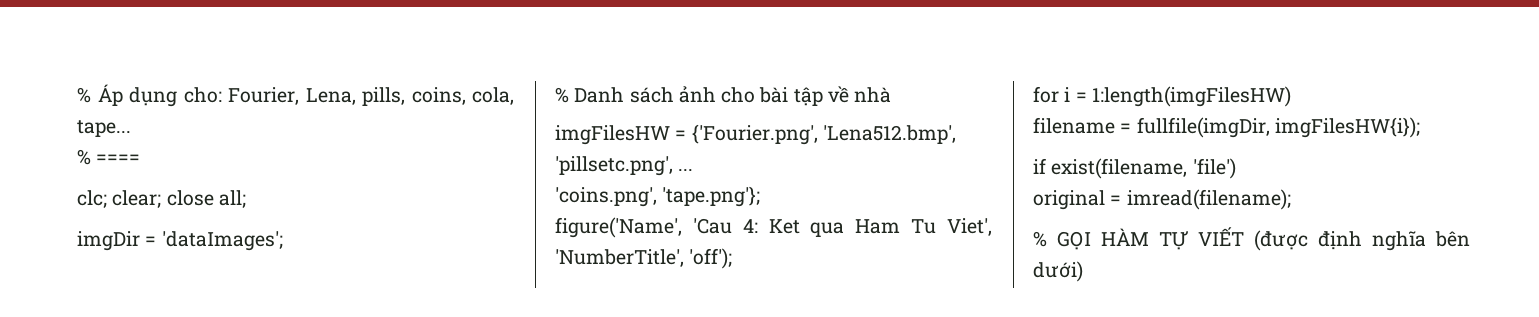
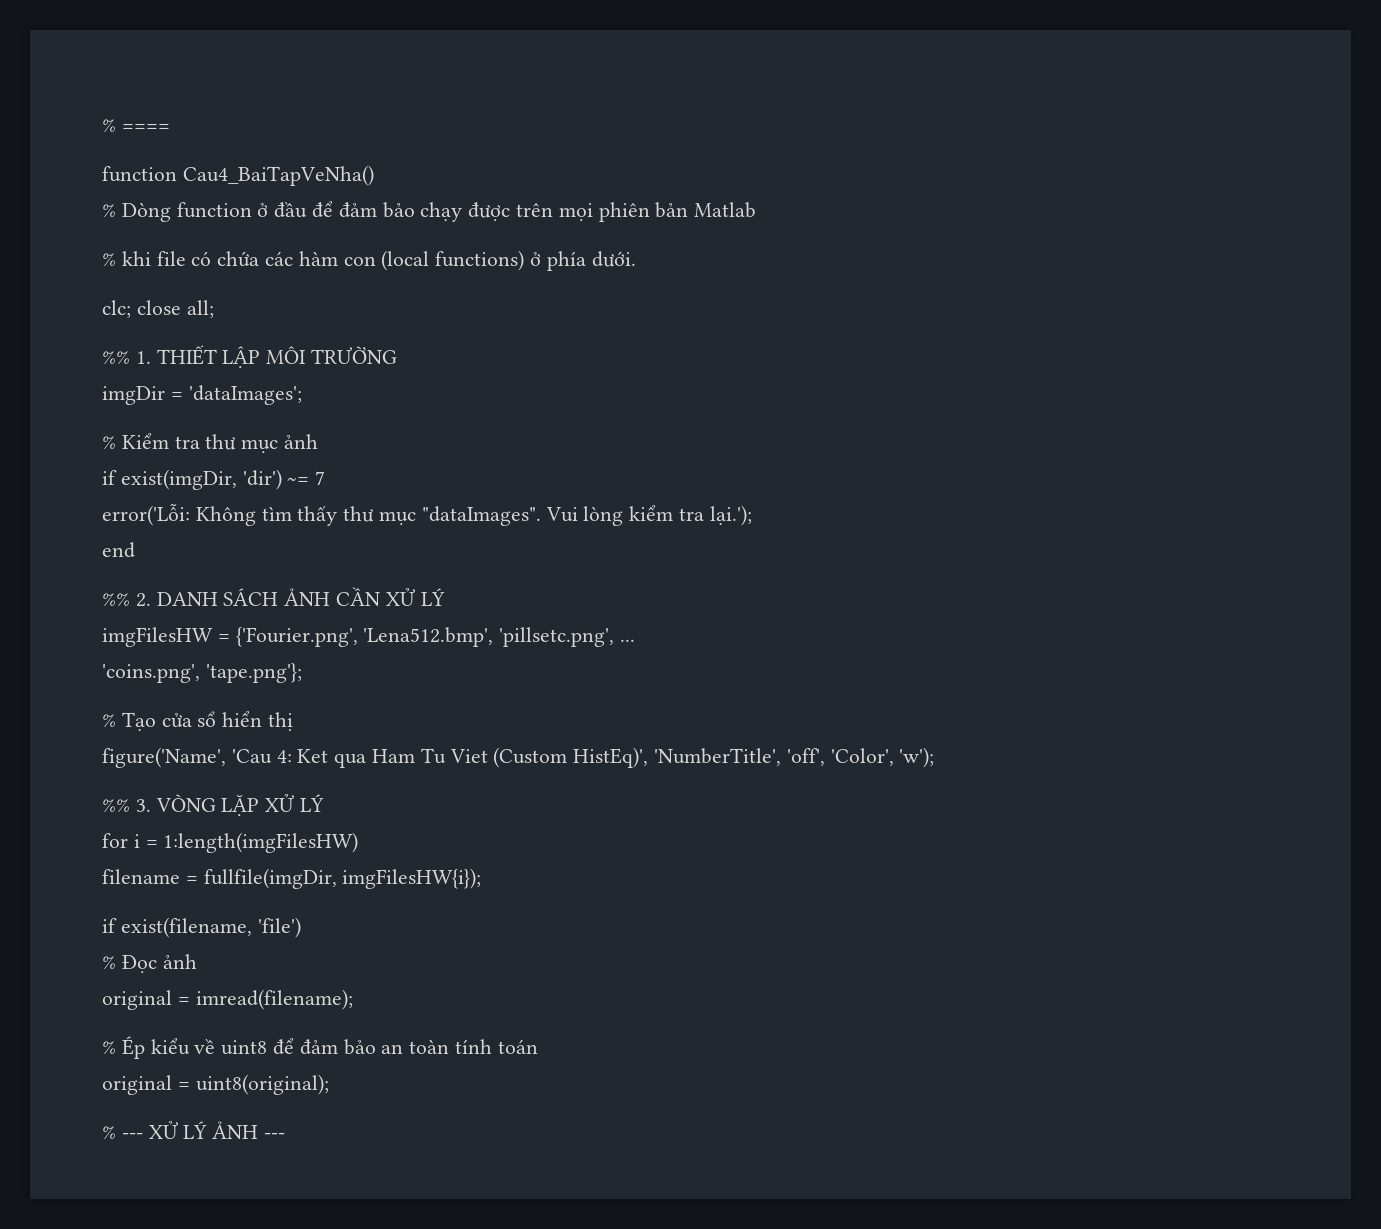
- % Áp dụng cho: Fourier, Lena, pills, coins, cola, tape...
  % ====
+ function Cau4_BaiTapVeNha()
+ % Dòng function ở đầu để đảm bảo chạy được trên mọi phiên bản Matlab
+ % khi file có chứa các hàm con (local functions) ở phía dưới.
- clc; clear; close all;
+ clc; close all;
+ %% 1. THIẾT LẬP MÔI TRƯỜNG
  imgDir = 'dataImages';
- % Danh sách ảnh cho bài tập về nhà
+ % Kiểm tra thư mục ảnh
+ if exist(imgDir, 'dir') ~= 7
+ error('Lỗi: Không tìm thấy thư mục "dataImages". Vui lòng kiểm tra lại.');
+ end
+ %% 2. DANH SÁCH ẢNH CẦN XỬ LÝ
+ % Tạo cửa sổ hiển thị
- figure('Name', 'Cau 4: Ket qua Ham Tu Viet', 'NumberTitle', 'off');
+ figure('Name', 'Cau 4: Ket qua Ham Tu Viet (Custom HistEq)', 'NumberTitle', 'off', 'Color', 'w');
+ %% 3. VÒNG LẶP XỬ LÝ
+ % Đọc ảnh
- % GỌI HÀM TỰ VIẾT (được định nghĩa bên dưới)
+ % Ép kiểu về uint8 để đảm bảo an toàn tính toán
+ original = uint8(original);
+ % --- XỬ LÝ ẢNH ---

